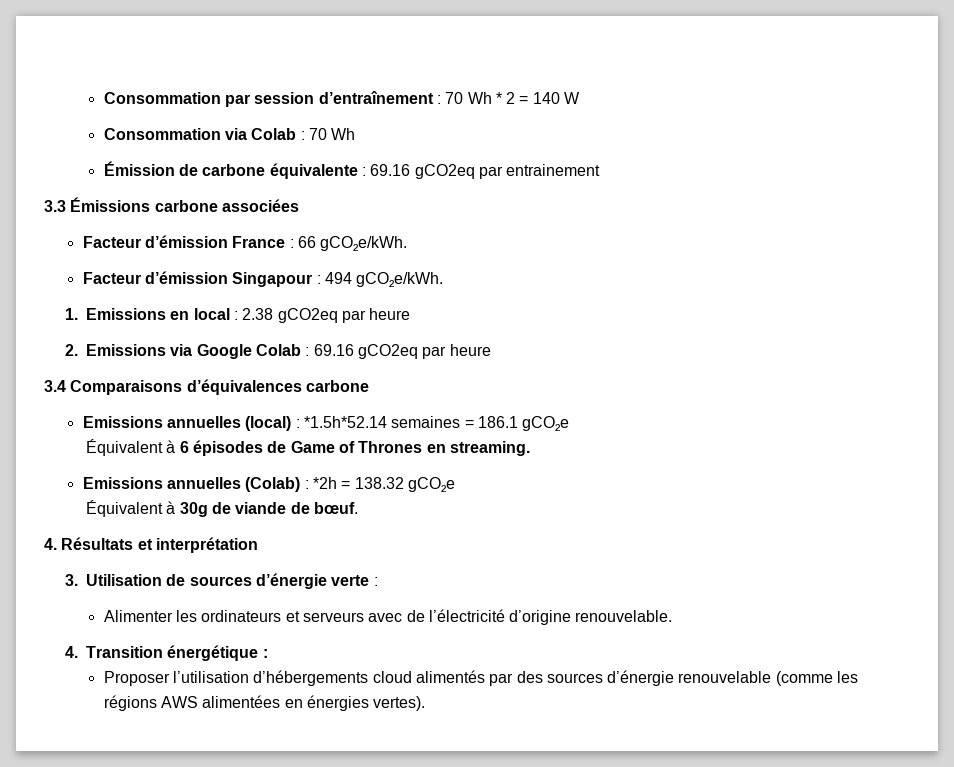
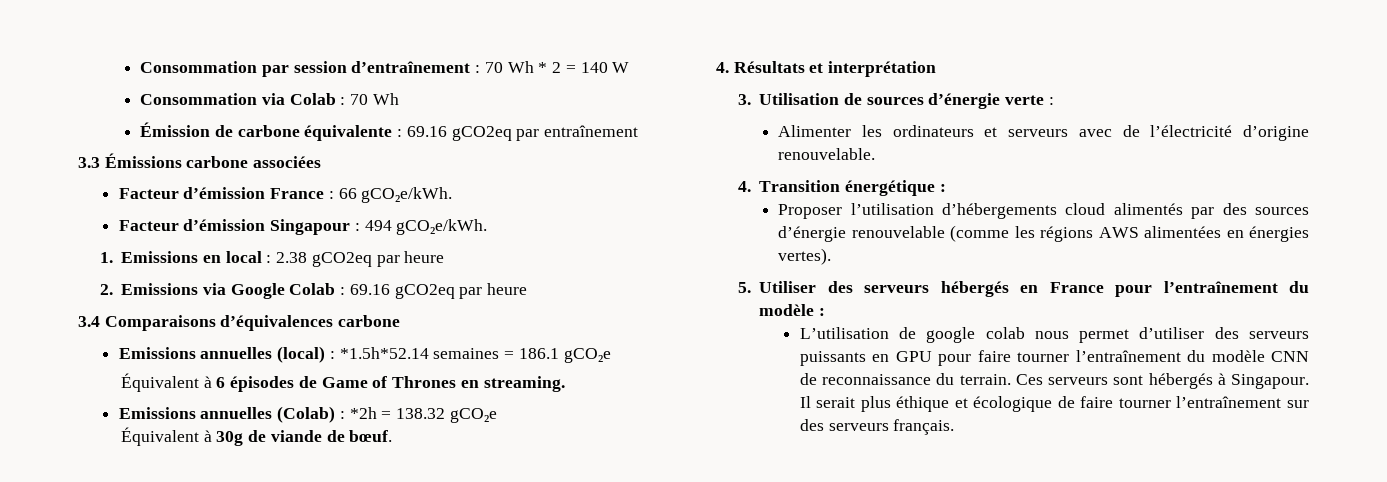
- Émission de carbone équivalente : 69.16 gCO2eq par entrainement
+ Émission de carbone équivalente : 69.16 gCO2eq par entraînement
+ 5. Utiliser des serveurs hébergés en France pour l’entraînement du modèle :
+ L’utilisation de google colab nous permet d’utiliser des serveurs puissants en GPU pour faire tourner l’entraînement du modèle CNN de reconnaissance du terrain. Ces serveurs sont hébergés à Singapour. Il serait plus éthique et écologique de faire tourner l’entraînement sur des serveurs français.

